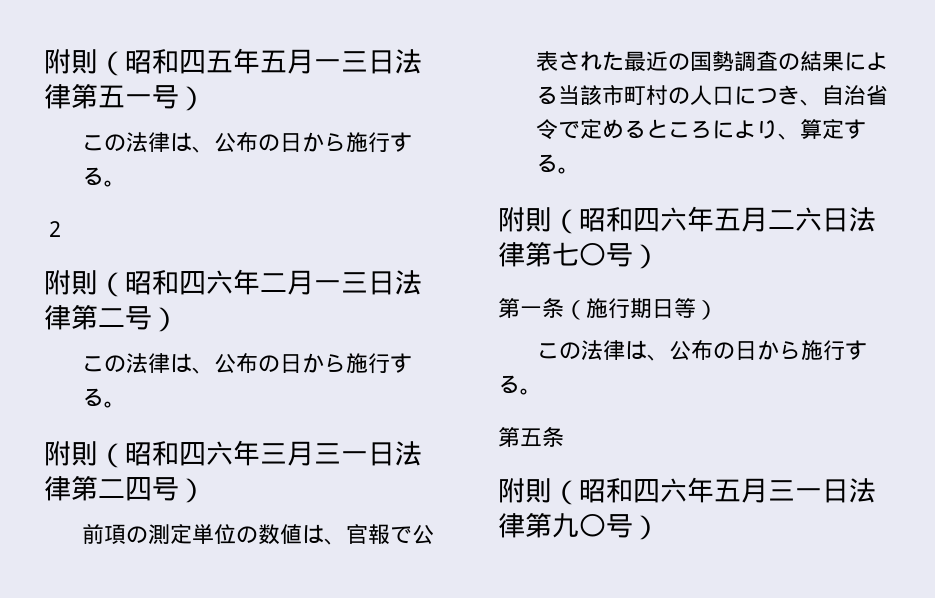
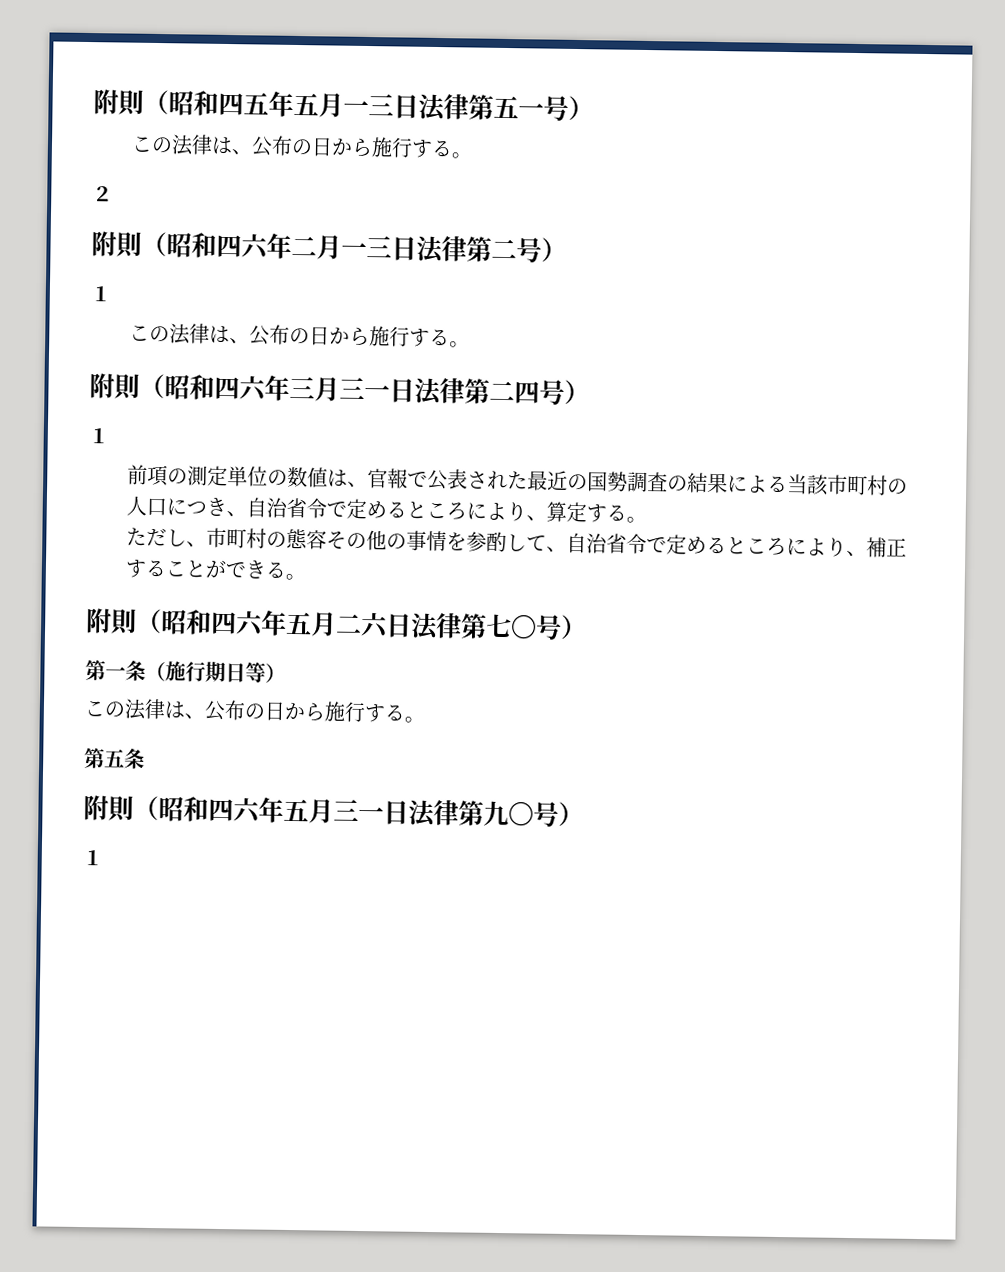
  附則（昭和四六年二月一三日法律第二号）
+ １
  附則（昭和四六年三月三一日法律第二四号）
+ １
+ ただし、市町村の態容その他の事情を参酌して、自治省令で定めるところにより、補正することができる。
  附則（昭和四六年五月三一日法律第九〇号）
+ １

